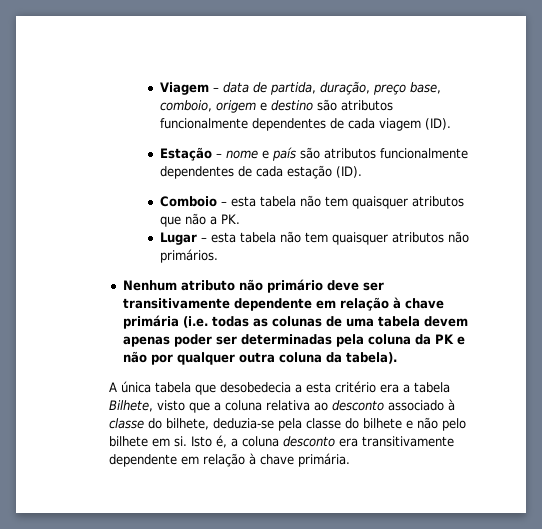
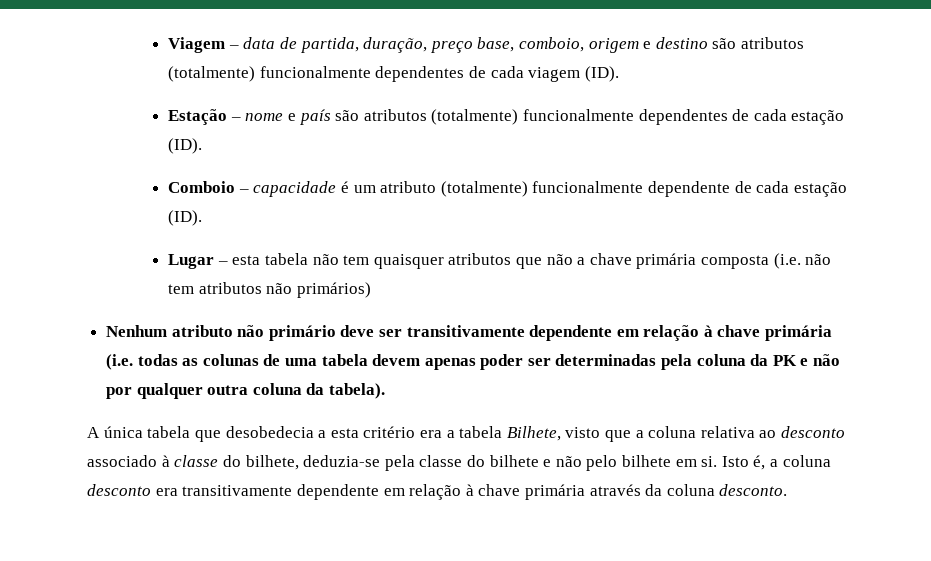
- Viagem – data de partida, duração, preço base, comboio, origem e destino são atributos funcionalmente dependentes de cada viagem (ID).
+ Viagem – data de partida, duração, preço base, comboio, origem e destino são atributos (totalmente) funcionalmente dependentes de cada viagem (ID).
- Estação – nome e país são atributos funcionalmente dependentes de cada estação (ID).
+ Estação – nome e país são atributos (totalmente) funcionalmente dependentes de cada estação (ID).
- Comboio – esta tabela não tem quaisquer atributos que não a PK.
- Lugar – esta tabela não tem quaisquer atributos não primários.
+ Comboio – capacidade é um atributo (totalmente) funcionalmente dependente de cada estação (ID).
+ Lugar – esta tabela não tem quaisquer atributos que não a chave primária composta (i.e. não tem atributos não primários)
- Isto é, a coluna desconto era transitivamente dependente em relação à chave primária.
+ Isto é, a coluna desconto era transitivamente dependente em relação à chave primária através da coluna desconto.

